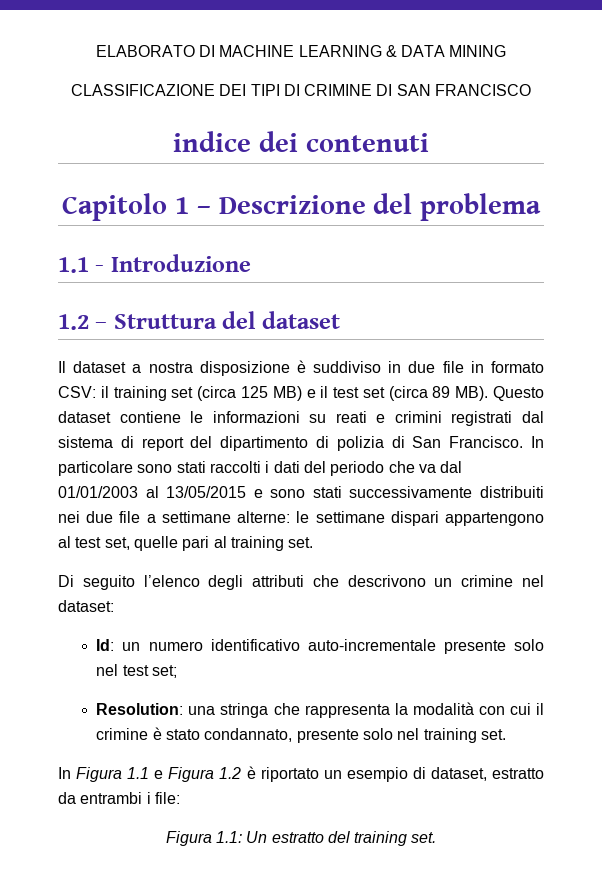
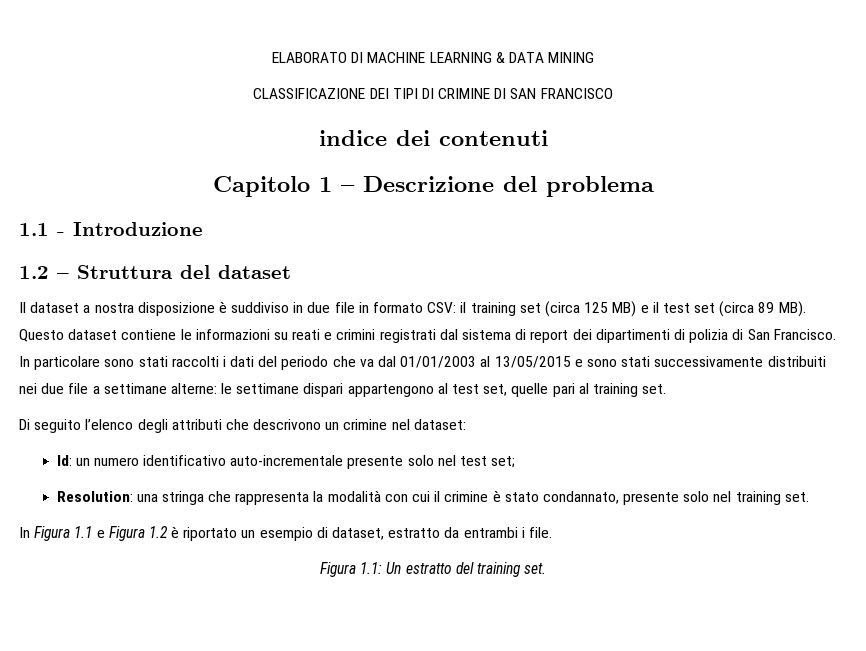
- Il dataset a nostra disposizione è suddiviso in due file in formato CSV: il training set (circa 125 MB) e il test set (circa 89 MB). Questo dataset contiene le informazioni su reati e crimini registrati dal sistema di report del dipartimento di polizia di San Francisco.
+ Il dataset a nostra disposizione è suddiviso in due file in formato CSV: il training set (circa 125 MB) e il test set (circa 89 MB). Questo dataset contiene le informazioni su reati e crimini registrati dal sistema di report dei dipartimenti di polizia di San Francisco.
- In Figura 1.1 e Figura 1.2 è riportato un esempio di dataset, estratto da entrambi i file:
+ In Figura 1.1 e Figura 1.2 è riportato un esempio di dataset, estratto da entrambi i file.

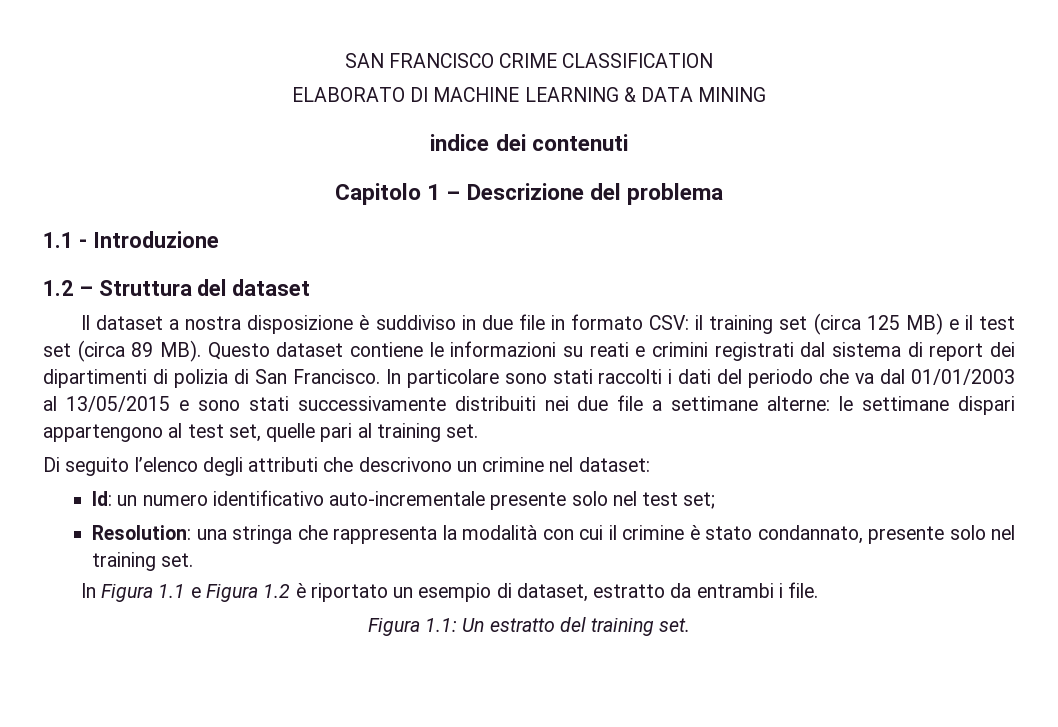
+ SAN FRANCISCO CRIME CLASSIFICATION
- CLASSIFICAZIONE DEI TIPI DI CRIMINE DI SAN FRANCISCO

